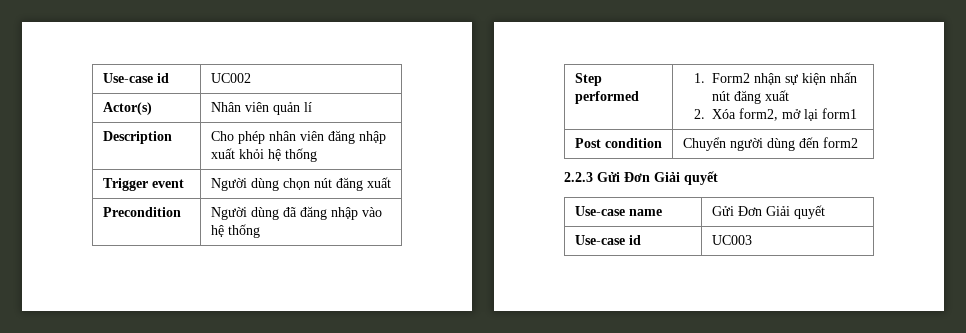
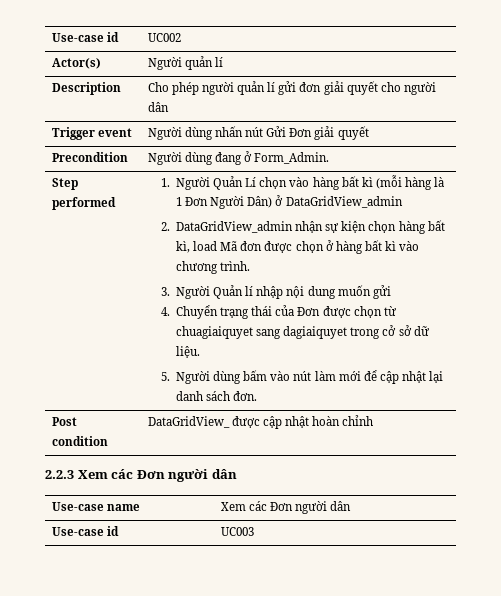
- Actor(s) | Nhân viên quản lí
+ Actor(s) | Người quản lí
- Description | Cho phép nhân viên đăng nhập xuất khỏi hệ thống
- Trigger event | Người dùng chọn nút đăng xuất
- Precondition | Người dùng đã đăng nhập vào hệ thống
- Step performed | 1. Form2 nhận sự kiện nhấn nút đăng xuất
- 2. Xóa form2, mở lại form1
- Post condition | Chuyển người dùng đến form2
- 2.2.3 Gửi Đơn Giải quyết
- Use-case name | Gửi Đơn Giải quyết
+ Description | Cho phép người quản lí gửi đơn giải quyết cho người dân
+ Trigger event | Người dùng nhấn nút Gửi Đơn giải quyết
+ Precondition | Người dùng đang ở Form_Admin.
+ Step performed | 1. Người Quản Lí chọn vào hàng bất kì (mỗi hàng là 1 Đơn Người Dân) ở DataGridView_admin
+ 2. DataGridView_admin nhận sự kiện chọn hàng bất kì, load Mã đơn được chọn ở hàng bất kì vào chương trình.
+ 3. Người Quản lí nhập nội dung muốn gửi
+ 4. Chuyển trạng thái của Đơn được chọn từ chuagiaiquyet sang dagiaiquyet trong cở sở dữ liệu.
+ 5. Người dùng bấm vào nút làm mới để cập nhật lại danh sách đơn.
+ Post condition | DataGridView_ được cập nhật hoàn chỉnh
+ 2.2.3 Xem các Đơn người dân
+ Use-case name | Xem các Đơn người dân

